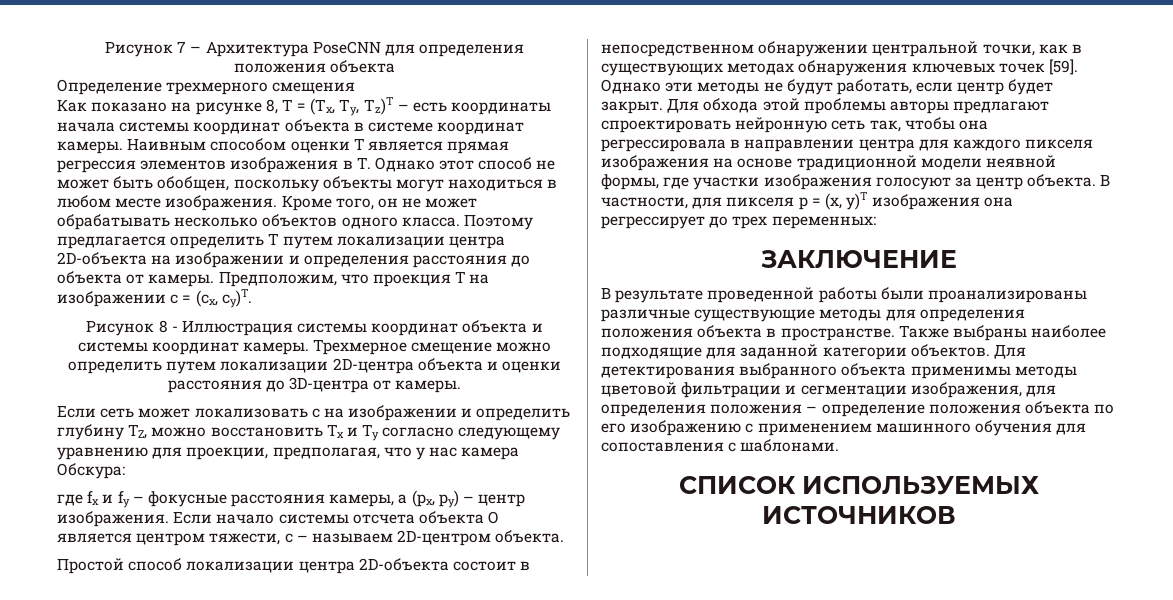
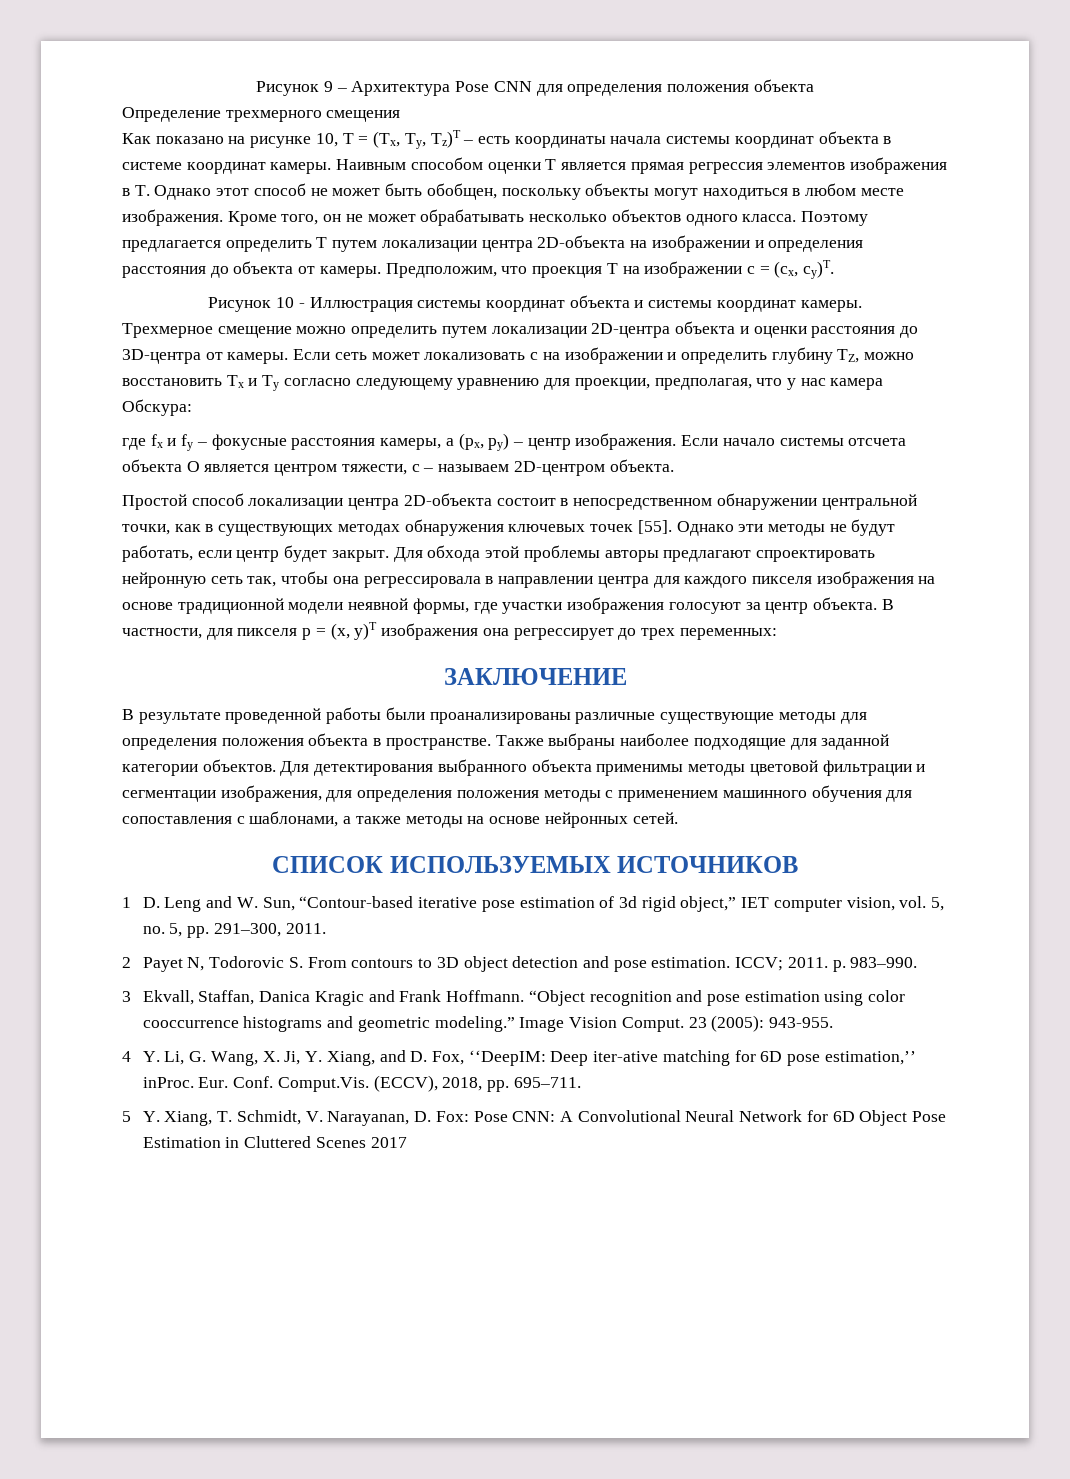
- Рисунок 7 – Архитектура PoseCNN для определения положения объекта
+ Рисунок 9 – Архитектура Pose CNN для определения положения объекта
- Как показано на рисунке 8, T = (Tx, Ty, Tz)T – есть координаты начала системы координат объекта в системе координат камеры.
+ Как показано на рисунке 10, T = (Tx, Ty, Tz)T – есть координаты начала системы координат объекта в системе координат камеры.
- Рисунок 8 - Иллюстрация системы координат объекта и системы координат камеры. Трехмерное смещение можно определить путем локализации 2D-центра объекта и оценки расстояния до 3D-центра от камеры.
- Если сеть может локализовать с на изображении и определить глубину ТZ, можно восстановить Тх и Ту согласно следующему уравнению для проекции, предполагая, что у нас камера Обскура:
+ Рисунок 10 - Иллюстрация системы координат объекта и системы координат камеры.
+ Трехмерное смещение можно определить путем локализации 2D-центра объекта и оценки расстояния до 3D-центра от камеры. Если сеть может локализовать с на изображении и определить глубину ТZ, можно восстановить Тх и Ту согласно следующему уравнению для проекции, предполагая, что у нас камера Обскура:
- Простой способ локализации центра 2D-объекта состоит в непосредственном обнаружении центральной точки, как в существующих методах обнаружения ключевых точек [59].
+ Простой способ локализации центра 2D-объекта состоит в непосредственном обнаружении центральной точки, как в существующих методах обнаружения ключевых точек [55].
- Для детектирования выбранного объекта применимы методы цветовой фильтрации и сегментации изображения, для определения положения – определение положения объекта по его изображению с применением машинного обучения для сопоставления с шаблонами.
+ Для детектирования выбранного объекта применимы методы цветовой фильтрации и сегментации изображения, для определения положения методы с применением машинного обучения для сопоставления с шаблонами, а также методы на основе нейронных сетей.
  СПИСОК ИСПОЛЬЗУЕМЫХ ИСТОЧНИКОВ
+ 1 D. Leng and W. Sun, “Contour-based iterative pose estimation of 3d rigid object,” IET computer vision, vol. 5, no. 5, pp. 291–300, 2011.
+ 2 Payet N, Todorovic S. From contours to 3D object detection and pose estimation. ICCV; 2011. p. 983–990.
+ 3 Ekvall, Staffan, Danica Kragic and Frank Hoffmann. “Object recognition and pose estimation using color cooccurrence histograms and geometric modeling.” Image Vision Comput. 23 (2005): 943-955.
+ 4 Y. Li, G. Wang, X. Ji, Y. Xiang, and D. Fox, ‘‘DeepIM: Deep iter-ative matching for 6D pose estimation,’’ inProc. Eur. Conf. Comput.Vis. (ECCV), 2018, pp. 695–711.
+ 5 Y. Xiang, T. Schmidt, V. Narayanan, D. Fox: Pose CNN: A Convolutional Neural Network for 6D Object Pose Estimation in Cluttered Scenes 2017

